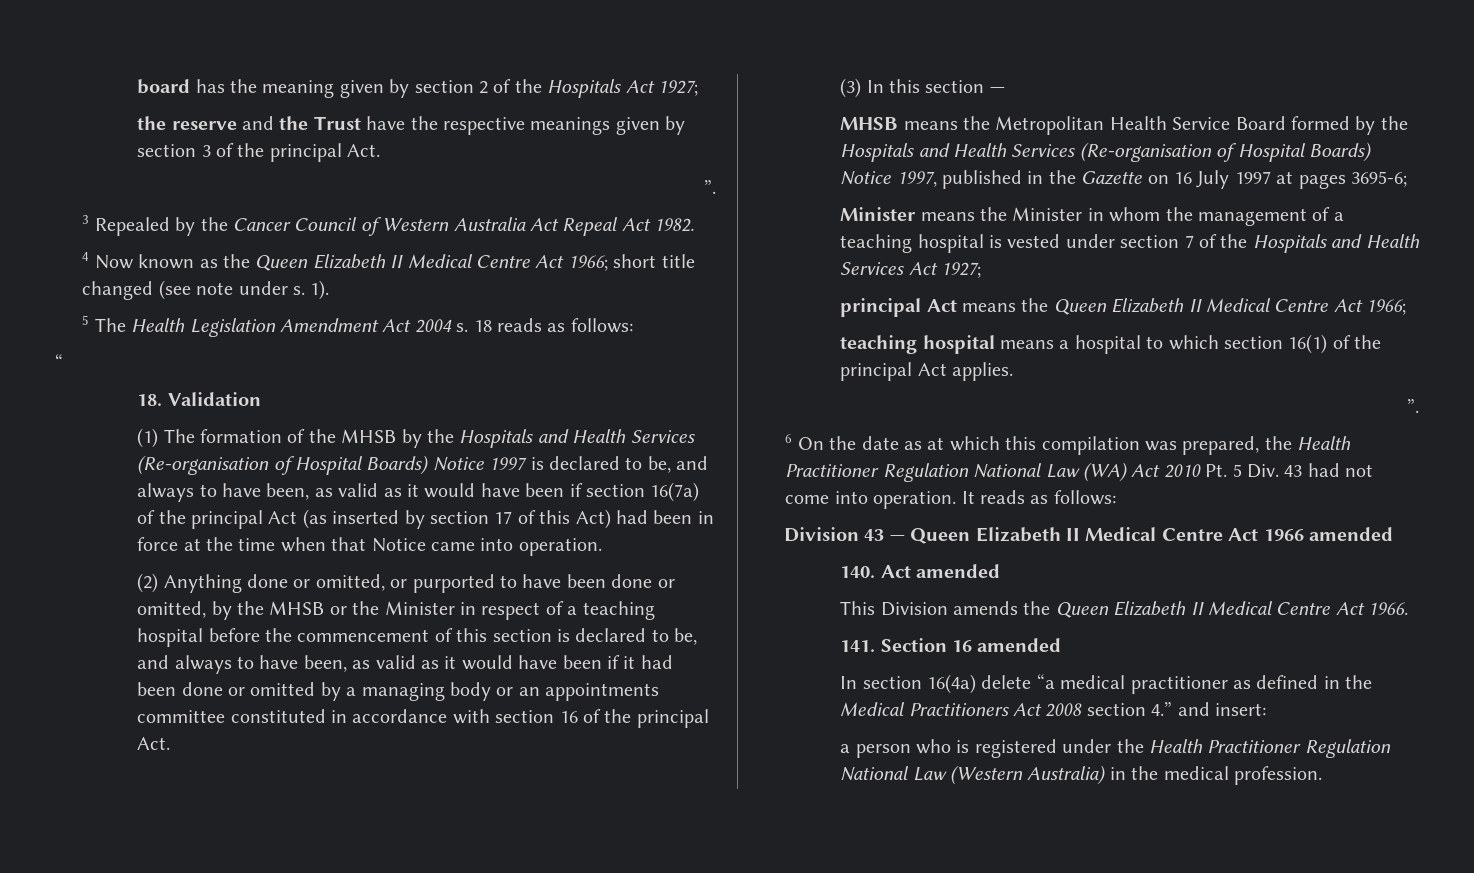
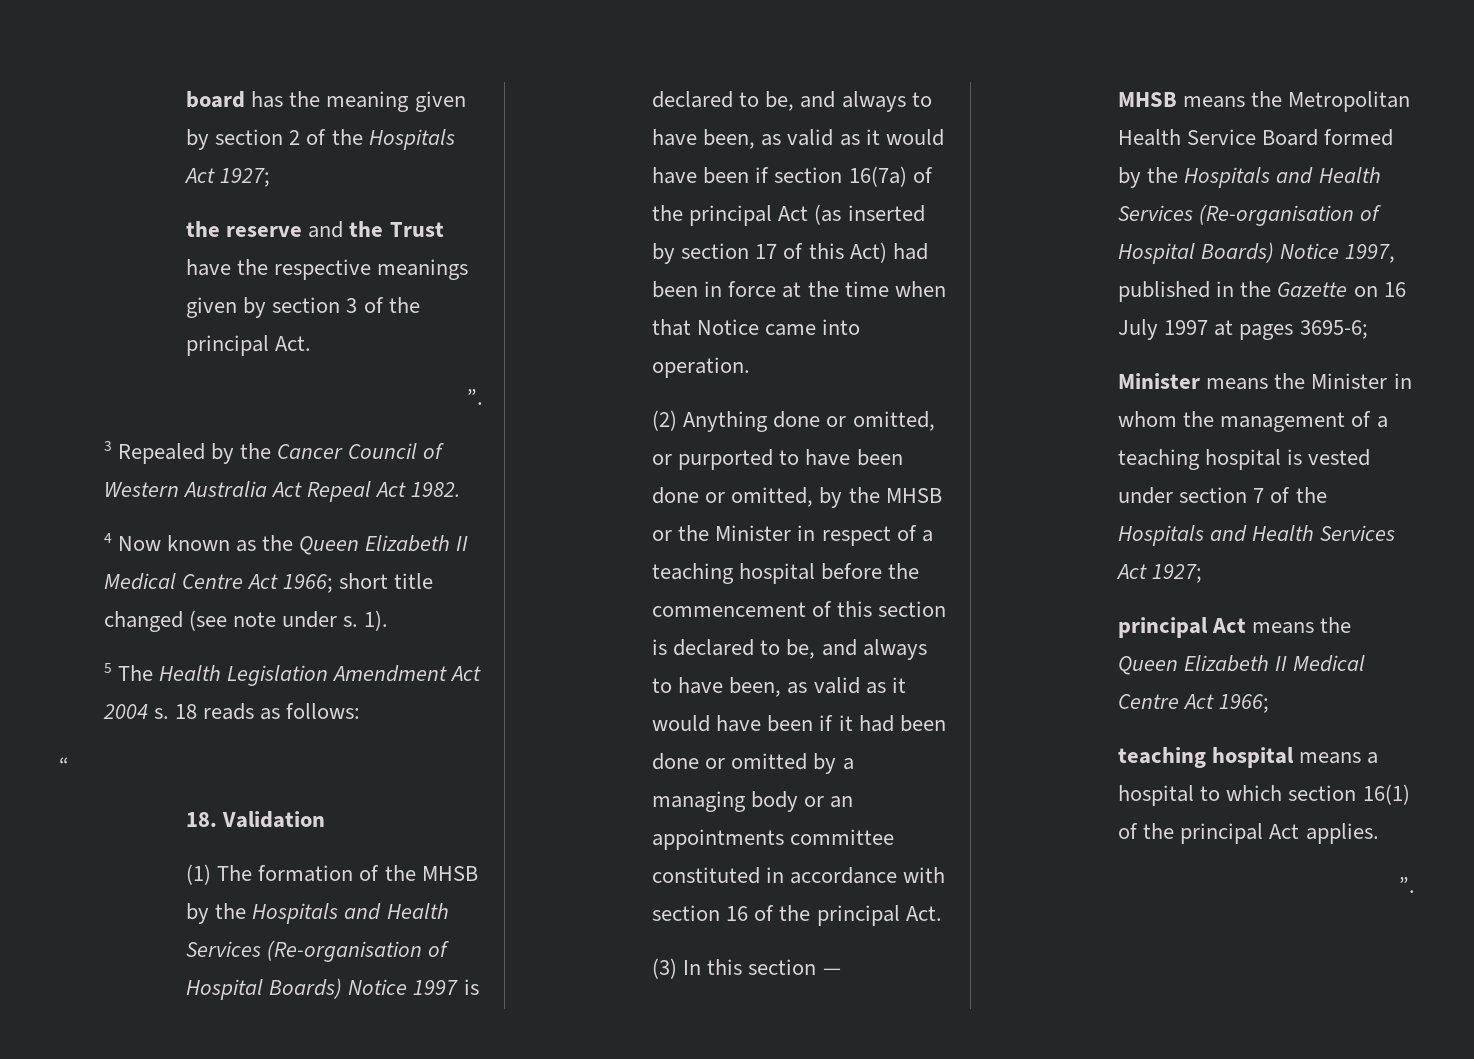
- 6 On the date as at which this compilation was prepared, the Health Practitioner Regulation National Law (WA) Act 2010 Pt. 5 Div. 43 had not come into operation. It reads as follows:
- Division 43 — Queen Elizabeth II Medical Centre Act 1966 amended
- 140. Act amended
- This Division amends the Queen Elizabeth II Medical Centre Act 1966.
- 141. Section 16 amended
- In section 16(4a) delete “a medical practitioner as defined in the Medical Practitioners Act 2008 section 4.” and insert:
- a person who is registered under the Health Practitioner Regulation National Law (Western Australia) in the medical profession.

